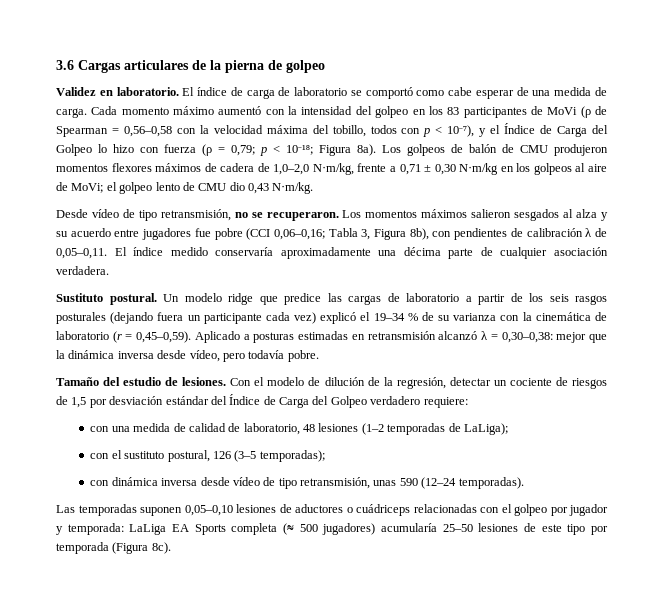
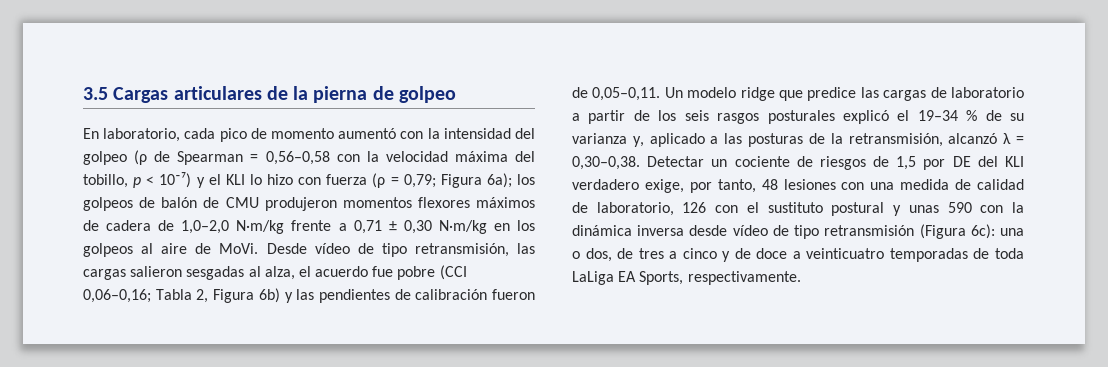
- 3.6 Cargas articulares de la pierna de golpeo
+ 3.5 Cargas articulares de la pierna de golpeo
- Validez en laboratorio. El índice de carga de laboratorio se comportó como cabe esperar de una medida de carga. Cada momento máximo aumentó con la intensidad del golpeo en los 83 participantes de MoVi (ρ de Spearman = 0,56–0,58 con la velocidad máxima del tobillo, todos con p < 10⁻⁷), y el Índice de Carga del Golpeo lo hizo con fuerza (ρ = 0,79;
+ En laboratorio, cada pico de momento aumentó con la intensidad del golpeo (ρ de Spearman = 0,56–0,58 con la velocidad máxima del tobillo, p < 10⁻⁷) y el KLI lo hizo con fuerza (ρ = 0,79;
- p < 10⁻¹⁸; Figura 8a). Los golpeos de balón de CMU produjeron momentos flexores máximos de cadera de 1,0–2,0 N·m/kg, frente a 0,71 ± 0,30 N·m/kg en los golpeos al aire de MoVi; el golpeo lento de CMU dio 0,43 N·m/kg.
- Desde vídeo de tipo retransmisión, no se recuperaron. Los momentos máximos salieron sesgados al alza y su acuerdo entre jugadores fue pobre (CCI 0,06–0,16;
+ Figura 6a); los golpeos de balón de CMU produjeron momentos flexores máximos de cadera de 1,0–2,0 N·m/kg frente a 0,71 ± 0,30 N·m/kg en los golpeos al aire de MoVi. Desde vídeo de tipo retransmisión, las cargas salieron sesgadas al alza, el acuerdo fue pobre (CCI 0,06–0,16;
- Tabla 3, Figura 8b), con pendientes de calibración λ de 0,05–0,11.
+ Tabla 2, Figura 6b) y las pendientes de calibración fueron de 0,05–0,11.
- El índice medido conservaría aproximadamente una décima parte de cualquier asociación verdadera.
- Sustituto postural.
- Un modelo ridge que predice las cargas de laboratorio a partir de los seis rasgos posturales (dejando fuera un participante cada vez) explicó el 19–34 % de su varianza con la cinemática de laboratorio (r = 0,45–0,59). Aplicado a posturas estimadas en retransmisión alcanzó λ = 0,30–0,38: mejor que la dinámica inversa desde vídeo, pero todavía pobre.
- Tamaño del estudio de lesiones. Con el modelo de dilución de la regresión, detectar un cociente de riesgos de 1,5 por desviación estándar del Índice de Carga del Golpeo verdadero requiere:
- con una medida de calidad de laboratorio, 48 lesiones (1–2 temporadas de LaLiga);
- con el sustituto postural, 126 (3–5 temporadas);
- con dinámica inversa desde vídeo de tipo retransmisión, unas 590 (12–24 temporadas).
- Las temporadas suponen 0,05–0,10 lesiones de aductores o cuádriceps relacionadas con el golpeo por jugador y temporada: LaLiga EA Sports completa (≈ 500 jugadores) acumularía 25–50 lesiones de este tipo por temporada (Figura 8c).
+ Un modelo ridge que predice las cargas de laboratorio a partir de los seis rasgos posturales explicó el 19–34 % de su varianza y, aplicado a las posturas de la retransmisión, alcanzó λ = 0,30–0,38. Detectar un cociente de riesgos de 1,5 por DE del KLI verdadero exige, por tanto, 48 lesiones con una medida de calidad de laboratorio, 126 con el sustituto postural y unas 590 con la dinámica inversa desde vídeo de tipo retransmisión (Figura 6c): una o dos, de tres a cinco y de doce a veinticuatro temporadas de toda LaLiga EA Sports, respectivamente.

